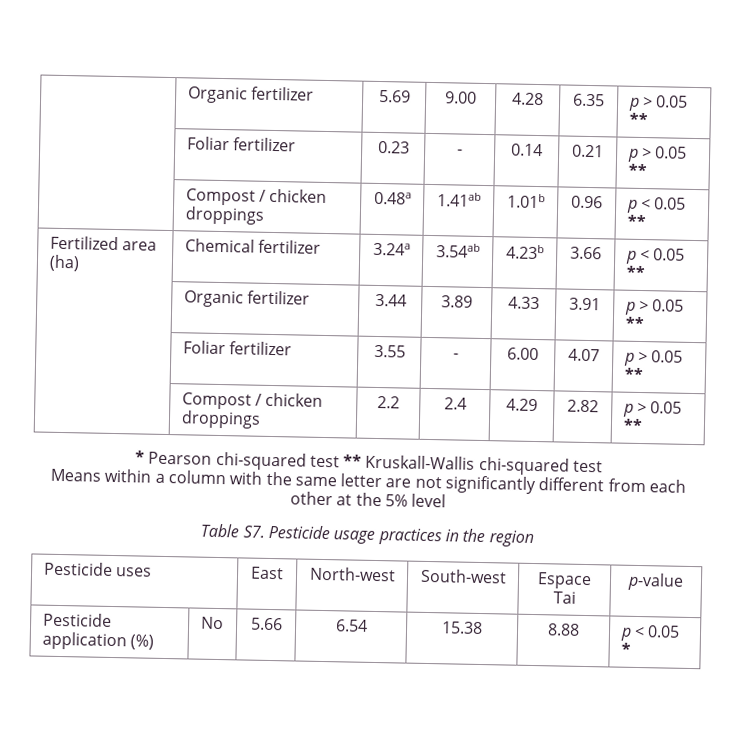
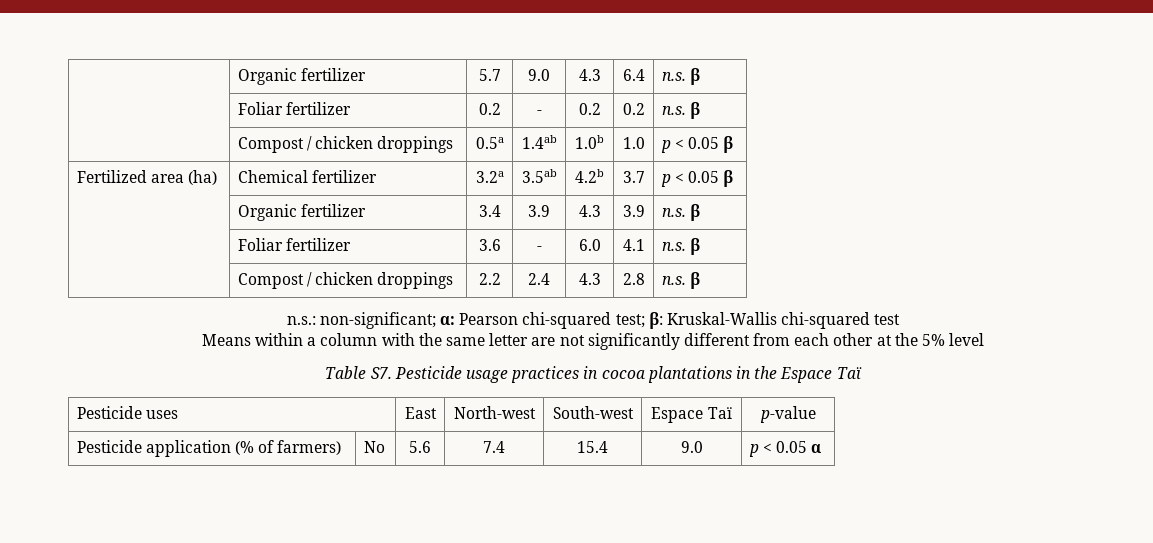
- | Organic fertilizer | 5.69 | 9.00 | 4.28 | 6.35 | p > 0.05 **
- | Foliar fertilizer | 0.23 | - | 0.14 | 0.21 | p > 0.05 **
- | Compost / chicken droppings | 0.48a | 1.41ab | 1.01b | 0.96 | p < 0.05 **
+ | Organic fertilizer | 5.7 | 9.0 | 4.3 | 6.4 | n.s. β
+ | Foliar fertilizer | 0.2 | - | 0.2 | 0.2 | n.s. β
+ | Compost / chicken droppings | 0.5a | 1.4ab | 1.0b | 1.0 | p < 0.05 β
- Fertilized area (ha) | Chemical fertilizer | 3.24a | 3.54ab | 4.23b | 3.66 | p < 0.05 **
- | Organic fertilizer | 3.44 | 3.89 | 4.33 | 3.91 | p > 0.05 **
- | Foliar fertilizer | 3.55 | - | 6.00 | 4.07 | p > 0.05 **
+ Fertilized area (ha) | Chemical fertilizer | 3.2a | 3.5ab | 4.2b | 3.7 | p < 0.05 β
+ | Organic fertilizer | 3.4 | 3.9 | 4.3 | 3.9 | n.s. β
+ | Foliar fertilizer | 3.6 | - | 6.0 | 4.1 | n.s. β
- | Compost / chicken droppings | 2.2 | 2.4 | 4.29 | 2.82 | p > 0.05 **
- * Pearson chi-squared test ** Kruskall-Wallis chi-squared test
+ | Compost / chicken droppings | 2.2 | 2.4 | 4.3 | 2.8 | n.s. β
+ n.s.: non-significant; α: Pearson chi-squared test; β: Kruskal-Wallis chi-squared test
- Table S7. Pesticide usage practices in the region
+ Table S7. Pesticide usage practices in cocoa plantations in the Espace Taï
- Pesticide uses | East | North-west | South-west | Espace Tai | p-value
+ Pesticide uses | East | North-west | South-west | Espace Taï | p-value
- Pesticide application (%) | No | 5.66 | 6.54 | 15.38 | 8.88 | p < 0.05 *
+ Pesticide application (% of farmers) | No | 5.6 | 7.4 | 15.4 | 9.0 | p < 0.05 α

